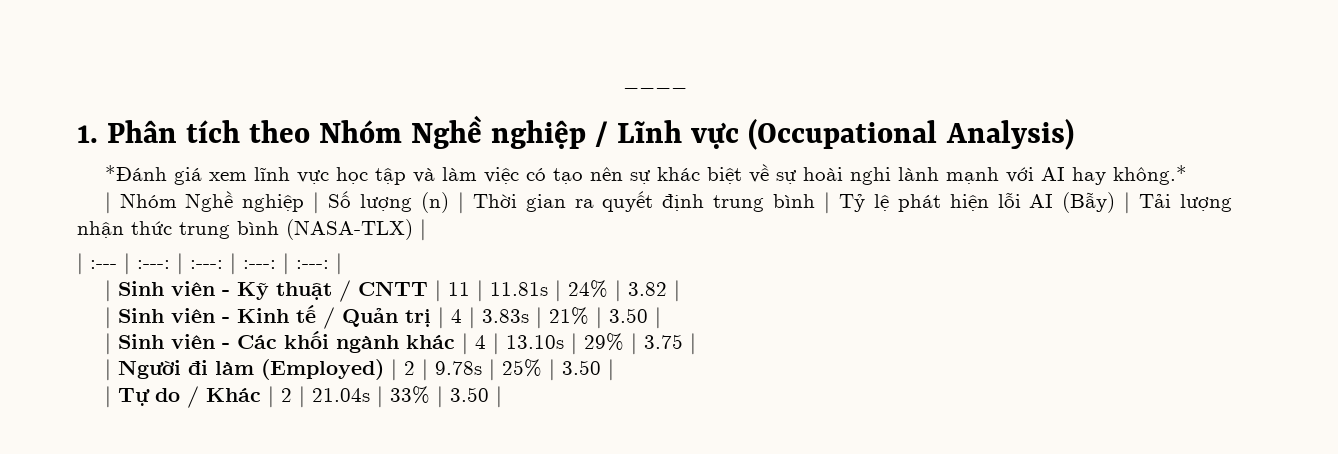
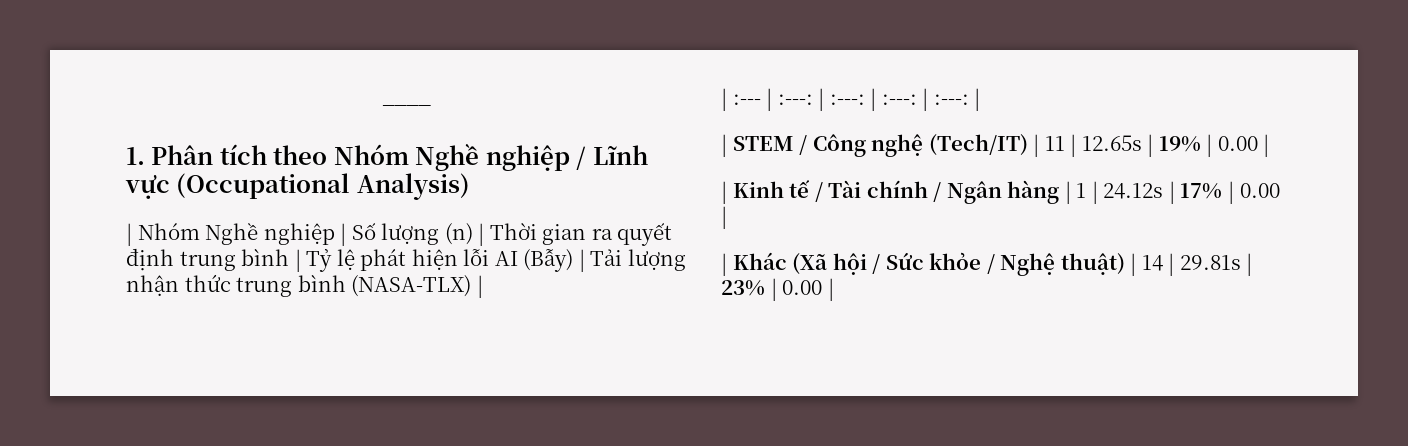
- *Đánh giá xem lĩnh vực học tập và làm việc có tạo nên sự khác biệt về sự hoài nghi lành mạnh với AI hay không.*
- | Sinh viên - Kỹ thuật / CNTT | 11 | 11.81s | 24% | 3.82 |
- | Sinh viên - Kinh tế / Quản trị | 4 | 3.83s | 21% | 3.50 |
- | Sinh viên - Các khối ngành khác | 4 | 13.10s | 29% | 3.75 |
- | Người đi làm (Employed) | 2 | 9.78s | 25% | 3.50 |
- | Tự do / Khác | 2 | 21.04s | 33% | 3.50 |
+ | STEM / Công nghệ (Tech/IT) | 11 | 12.65s | 19% | 0.00 |
+ | Kinh tế / Tài chính / Ngân hàng | 1 | 24.12s | 17% | 0.00 |
+ | Khác (Xã hội / Sức khỏe / Nghệ thuật) | 14 | 29.81s | 23% | 0.00 |

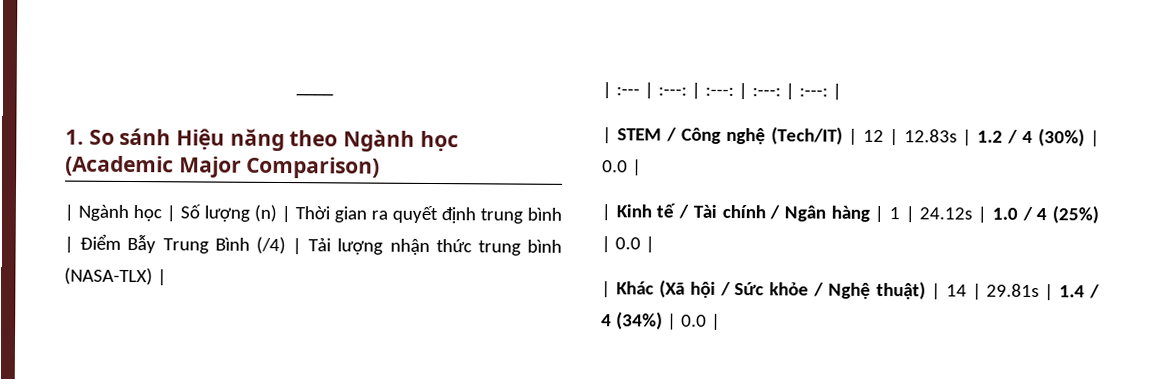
- 1. Phân tích theo Nhóm Nghề nghiệp / Lĩnh vực (Occupational Analysis)
- | Nhóm Nghề nghiệp | Số lượng (n) | Thời gian ra quyết định trung bình | Tỷ lệ phát hiện lỗi AI (Bẫy) | Tải lượng nhận thức trung bình (NASA-TLX) |
+ 1. So sánh Hiệu năng theo Ngành học (Academic Major Comparison)
+ | Ngành học | Số lượng (n) | Thời gian ra quyết định trung bình | Điểm Bẫy Trung Bình (/4) | Tải lượng nhận thức trung bình (NASA-TLX) |
- | STEM / Công nghệ (Tech/IT) | 11 | 12.65s | 19% | 0.00 |
+ | STEM / Công nghệ (Tech/IT) | 12 | 12.83s | 1.2 / 4 (30%) | 0.0 |
- | Kinh tế / Tài chính / Ngân hàng | 1 | 24.12s | 17% | 0.00 |
+ | Kinh tế / Tài chính / Ngân hàng | 1 | 24.12s | 1.0 / 4 (25%) | 0.0 |
- | Khác (Xã hội / Sức khỏe / Nghệ thuật) | 14 | 29.81s | 23% | 0.00 |
+ | Khác (Xã hội / Sức khỏe / Nghệ thuật) | 14 | 29.81s | 1.4 / 4 (34%) | 0.0 |

